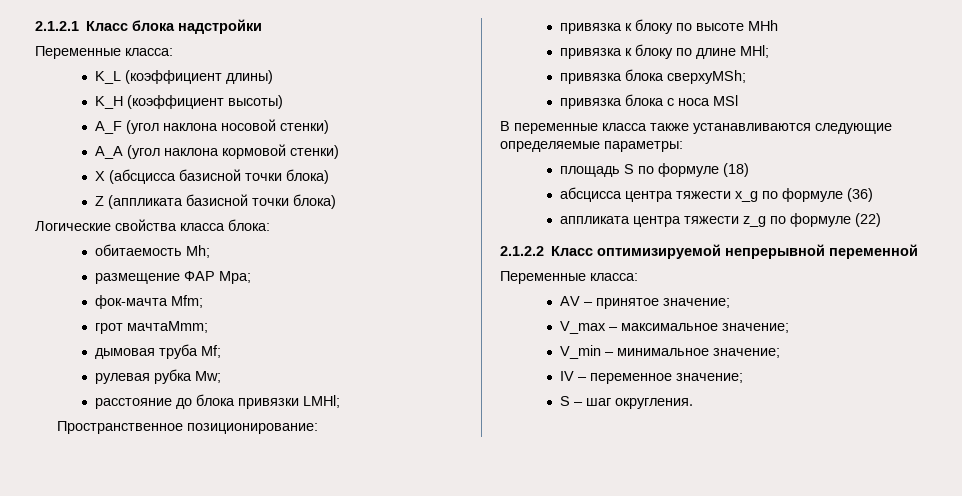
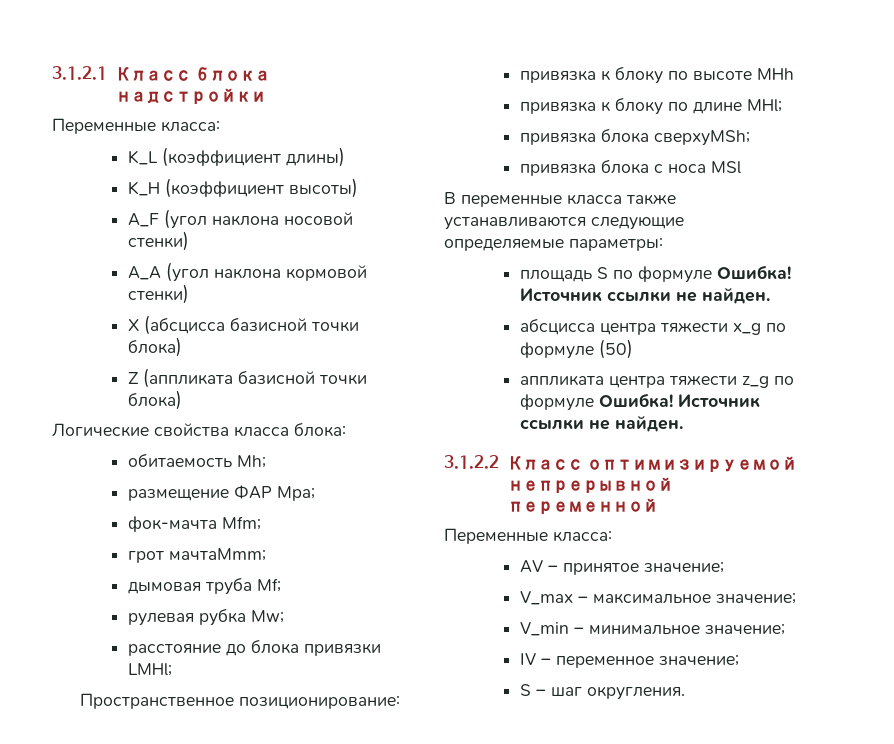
- 2.1.2.1 Класс блока надстройки
+ 3.1.2.1 Класс блока надстройки
- площадь S по формуле (18)
+ площадь S по формуле Ошибка! Источник ссылки не найден.
- абсцисса центра тяжести x_g по формуле (36)
+ абсцисса центра тяжести x_g по формуле (50)
- аппликата центра тяжести z_g по формуле (22)
- 2.1.2.2 Класс оптимизируемой непрерывной переменной
+ аппликата центра тяжести z_g по формуле Ошибка! Источник ссылки не найден.
+ 3.1.2.2 Класс оптимизируемой непрерывной переменной

